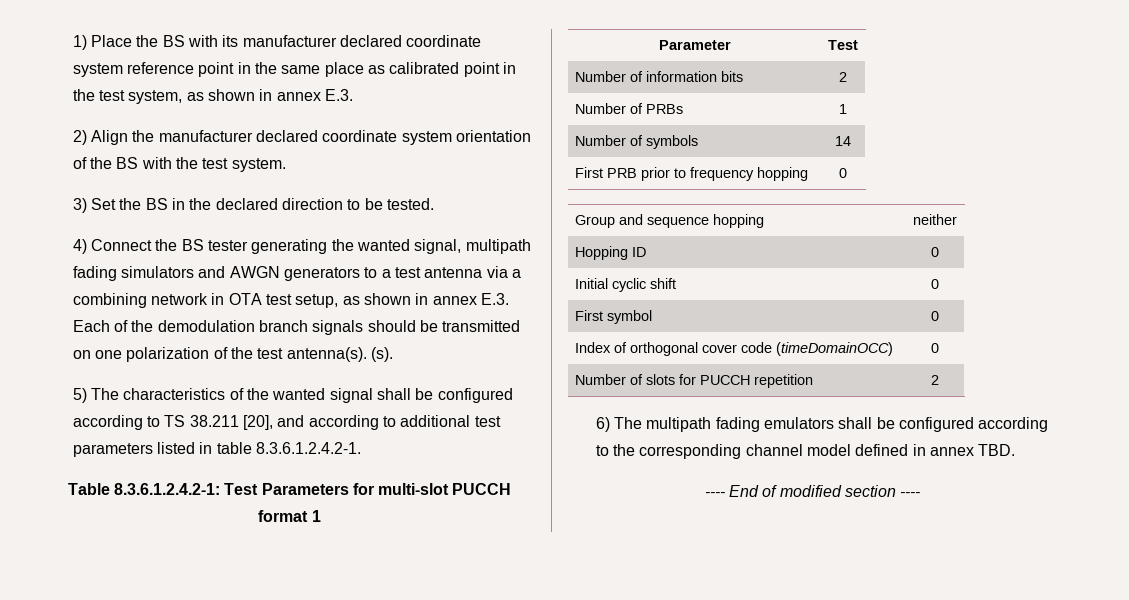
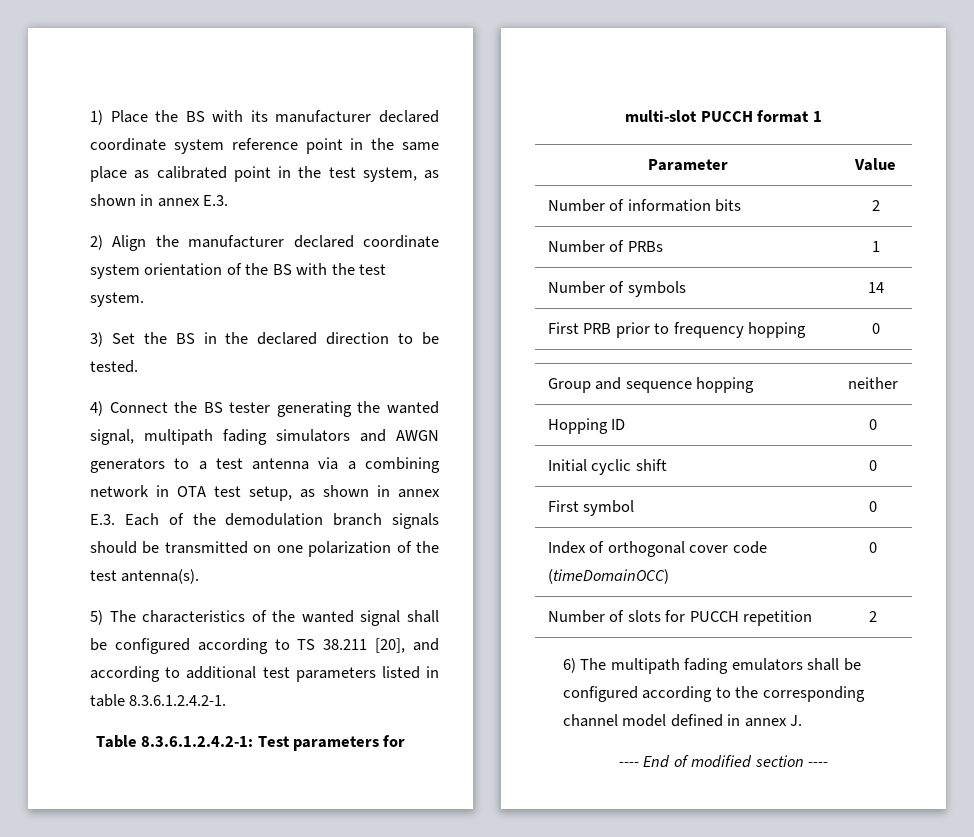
- (s).
- Table 8.3.6.1.2.4.2-1: Test Parameters for multi-slot PUCCH format 1
+ Table 8.3.6.1.2.4.2-1: Test parameters for multi-slot PUCCH format 1
- Parameter | Test
+ Parameter | Value
- 6) The multipath fading emulators shall be configured according to the corresponding channel model defined in annex TBD.
+ 6) The multipath fading emulators shall be configured according to the corresponding channel model defined in annex J.

